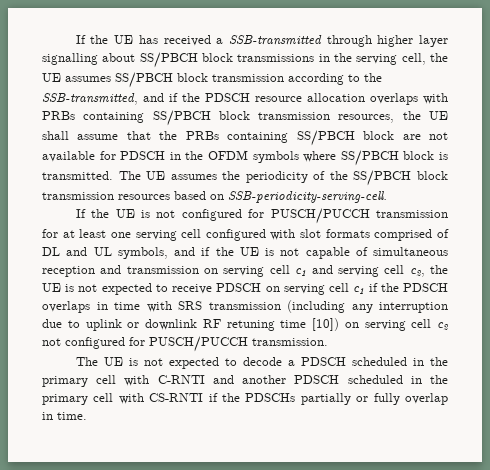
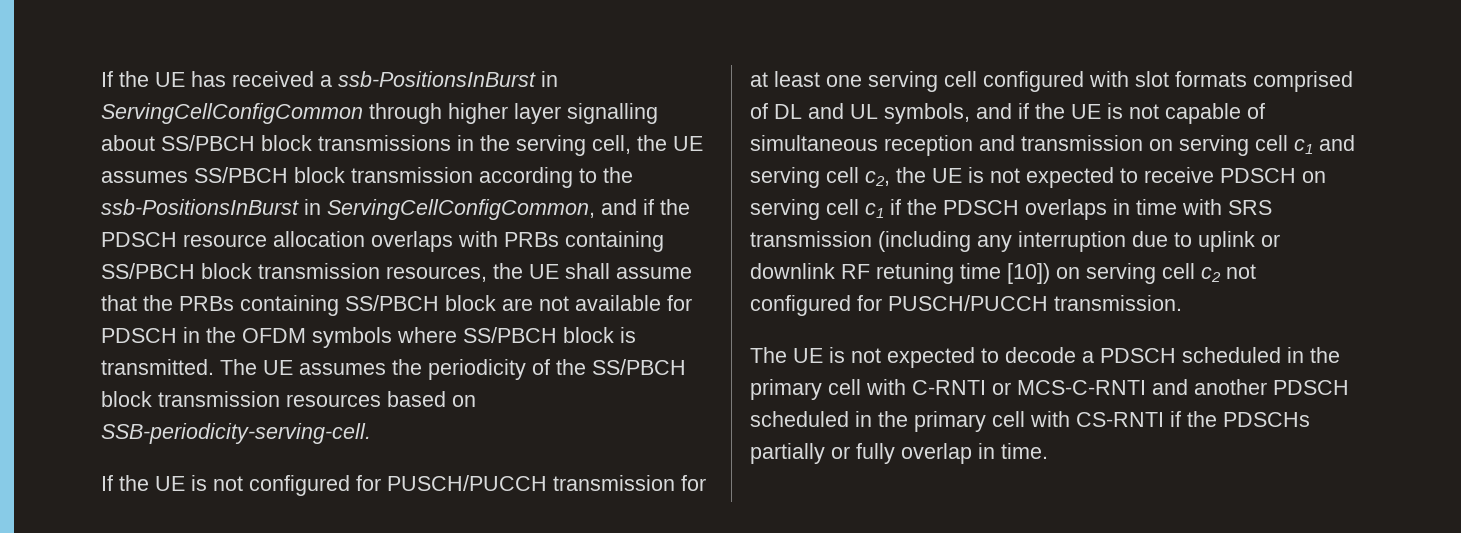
- If the UE has received a SSB-transmitted through higher layer signalling about SS/PBCH block transmissions in the serving cell, the UE assumes SS/PBCH block transmission according to the SSB-transmitted, and if the PDSCH resource allocation overlaps with PRBs containing SS/PBCH block transmission resources, the UE shall assume that the PRBs containing SS/PBCH block are not available for PDSCH in the OFDM symbols where SS/PBCH block is transmitted.
+ If the UE has received a ssb-PositionsInBurst in ServingCellConfigCommon through higher layer signalling about SS/PBCH block transmissions in the serving cell, the UE assumes SS/PBCH block transmission according to the ssb-PositionsInBurst in ServingCellConfigCommon, and if the PDSCH resource allocation overlaps with PRBs containing SS/PBCH block transmission resources, the UE shall assume that the PRBs containing SS/PBCH block are not available for PDSCH in the OFDM symbols where SS/PBCH block is transmitted.
- The UE is not expected to decode a PDSCH scheduled in the primary cell with C-RNTI and another PDSCH scheduled in the primary cell with CS-RNTI if the PDSCHs partially or fully overlap in time.
+ The UE is not expected to decode a PDSCH scheduled in the primary cell with C-RNTI or MCS-C-RNTI and another PDSCH scheduled in the primary cell with CS-RNTI if the PDSCHs partially or fully overlap in time.

